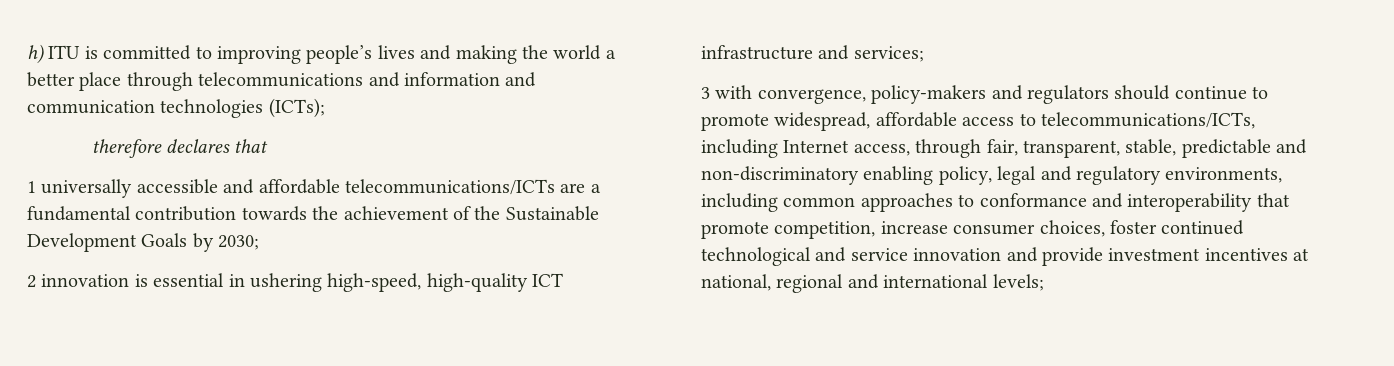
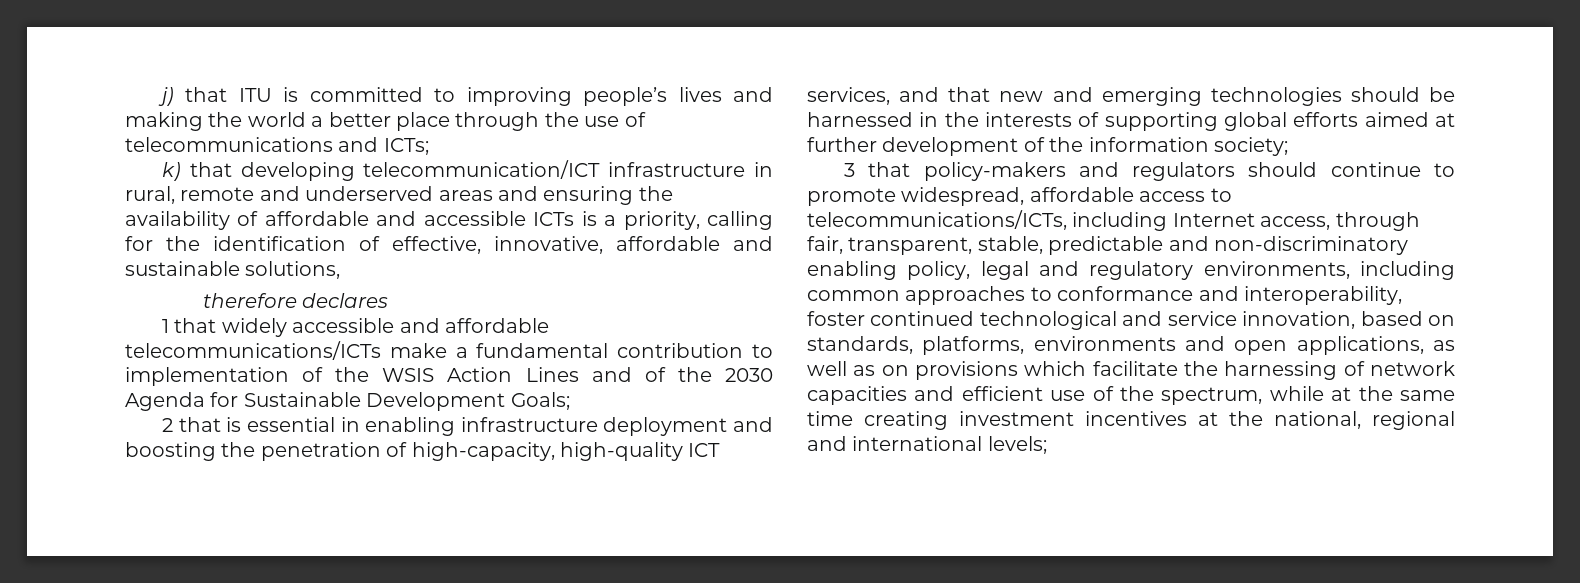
- h) ITU is committed to improving people’s lives and making the world a better place through telecommunications and information and communication technologies (ICTs);
+ j) that ITU is committed to improving people’s lives and making the world a better place through the use of telecommunications and ICTs;
+ k) that developing telecommunication/ICT infrastructure in rural, remote and underserved areas and ensuring the availability of affordable and accessible ICTs is a priority, calling for the identification of effective, innovative, affordable and sustainable solutions,
- therefore declares that
+ therefore declares
- 1 universally accessible and affordable telecommunications/ICTs are a fundamental contribution towards the achievement of the Sustainable Development Goals by 2030;
+ 1 that widely accessible and affordable telecommunications/ICTs make a fundamental contribution to implementation of the WSIS Action Lines and of the 2030 Agenda for Sustainable Development Goals;
- 2 innovation is essential in ushering high-speed, high-quality ICT infrastructure and services;
+ 2 that is essential in enabling infrastructure deployment and boosting the penetration of high-capacity, high-quality ICT services, and that new and emerging technologies should be harnessed in the interests of supporting global efforts aimed at further development of the information society;
- 3 with convergence, policy-makers and regulators should continue to promote widespread, affordable access to telecommunications/ICTs, including Internet access, through fair, transparent, stable, predictable and non-discriminatory enabling policy, legal and regulatory environments, including common approaches to conformance and interoperability that promote competition, increase consumer choices, foster continued technological and service innovation and provide investment incentives at national, regional and international levels;
+ 3 that policy-makers and regulators should continue to promote widespread, affordable access to telecommunications/ICTs, including Internet access, through fair, transparent, stable, predictable and non-discriminatory enabling policy, legal and regulatory environments, including common approaches to conformance and interoperability, foster continued technological and service innovation, based on standards, platforms, environments and open applications, as well as on provisions which facilitate the harnessing of network capacities and efficient use of the spectrum, while at the same time creating investment incentives at the national, regional and international levels;

